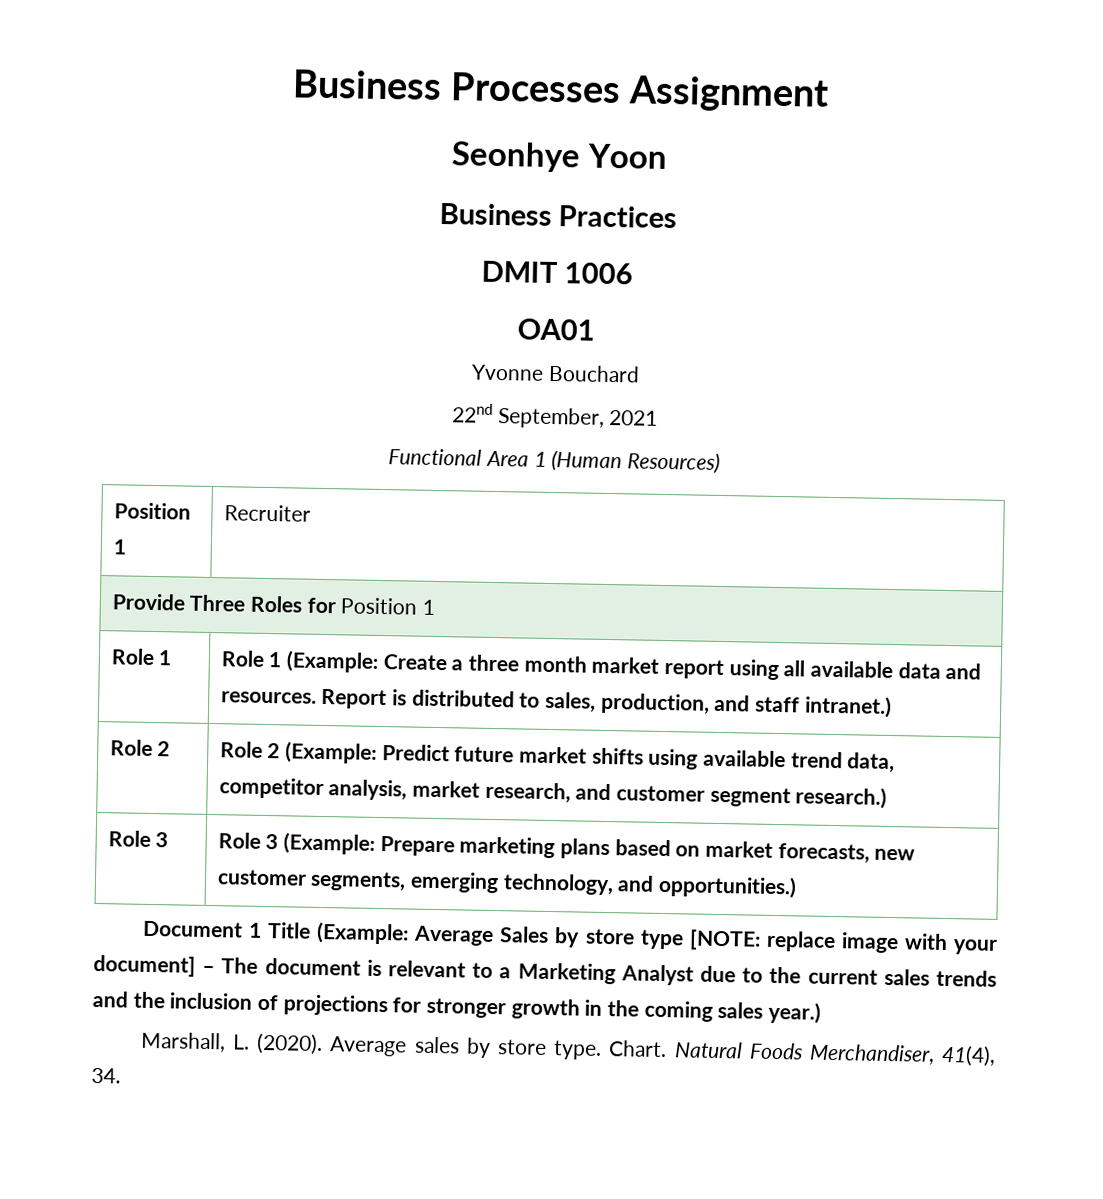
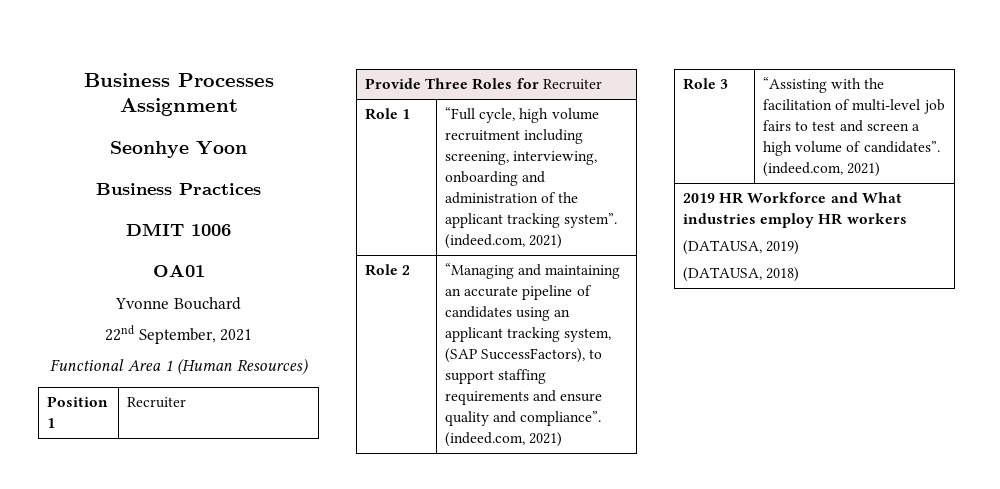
- Provide Three Roles for Position 1
+ Provide Three Roles for Recruiter
- Role 1 | Role 1 (Example: Create a three month market report using all available data and resources. Report is distributed to sales, production, and staff intranet.)
- Role 2 | Role 2 (Example: Predict future market shifts using available trend data, competitor analysis, market research, and customer segment research.)
- Role 3 | Role 3 (Example: Prepare marketing plans based on market forecasts, new customer segments, emerging technology, and opportunities.)
- Document 1 Title (Example: Average Sales by store type [NOTE: replace image with your document] – The document is relevant to a Marketing Analyst due to the current sales trends and the inclusion of projections for stronger growth in the coming sales year.)
- Marshall, L. (2020). Average sales by store type. Chart. Natural Foods Merchandiser, 41(4), 34.
+ Role 1 | “Full cycle, high volume recruitment including screening, interviewing, onboarding and administration of the applicant tracking system”. (indeed.com, 2021)
+ Role 2 | “Managing and maintaining an accurate pipeline of candidates using an applicant tracking system, (SAP SuccessFactors), to support staffing requirements and ensure quality and compliance”. (indeed.com, 2021)
+ Role 3 | “Assisting with the facilitation of multi-level job fairs to test and screen a high volume of candidates”. (indeed.com, 2021)
+ 2019 HR Workforce and What industries employ HR workers
+ (DATAUSA, 2019)
+ (DATAUSA, 2018)

